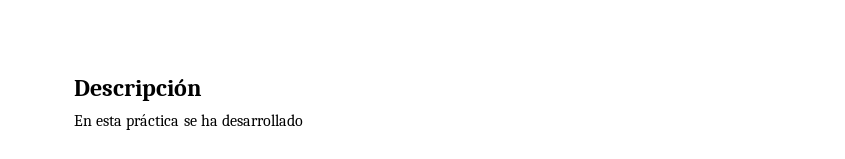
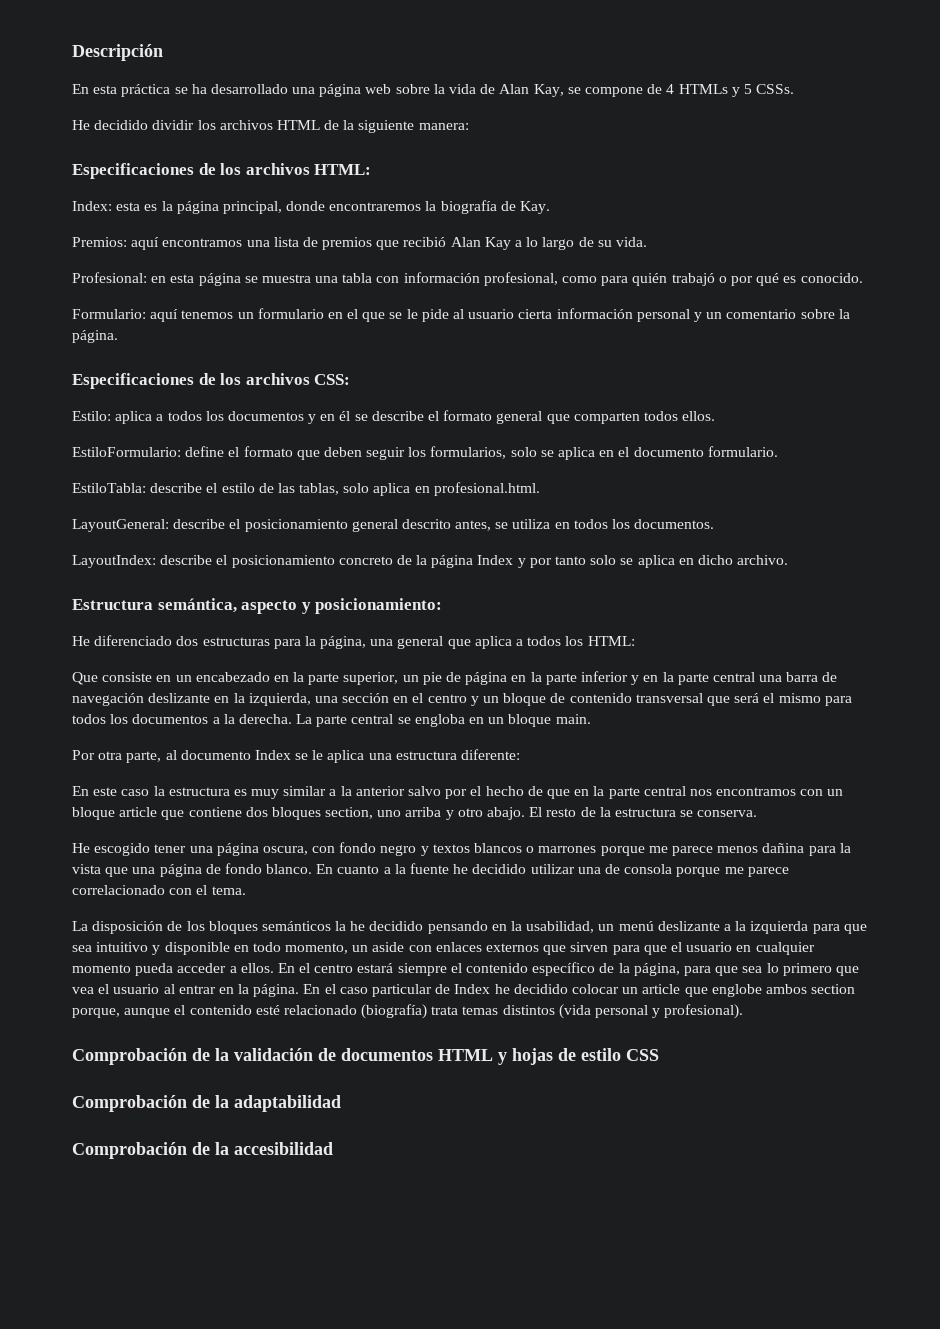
- En esta práctica se ha desarrollado
+ En esta práctica se ha desarrollado una página web sobre la vida de Alan Kay, se compone de 4 HTMLs y 5 CSSs.
+ He decidido dividir los archivos HTML de la siguiente manera:
+ Especificaciones de los archivos HTML:
+ Index: esta es la página principal, donde encontraremos la biografía de Kay.
+ Premios: aquí encontramos una lista de premios que recibió Alan Kay a lo largo de su vida.
+ Profesional: en esta página se muestra una tabla con información profesional, como para quién trabajó o por qué es conocido.
+ Formulario: aquí tenemos un formulario en el que se le pide al usuario cierta información personal y un comentario sobre la página.
+ Especificaciones de los archivos CSS:
+ Estilo: aplica a todos los documentos y en él se describe el formato general que comparten todos ellos.
+ EstiloFormulario: define el formato que deben seguir los formularios, solo se aplica en el documento formulario.
+ EstiloTabla: describe el estilo de las tablas, solo aplica en profesional.html.
+ LayoutGeneral: describe el posicionamiento general descrito antes, se utiliza en todos los documentos.
+ LayoutIndex: describe el posicionamiento concreto de la página Index y por tanto solo se aplica en dicho archivo.
+ Estructura semántica, aspecto y posicionamiento:
+ He diferenciado dos estructuras para la página, una general que aplica a todos los HTML:
+ Que consiste en un encabezado en la parte superior, un pie de página en la parte inferior y en la parte central una barra de navegación deslizante en la izquierda, una sección en el centro y un bloque de contenido transversal que será el mismo para todos los documentos a la derecha. La parte central se engloba en un bloque main.
+ Por otra parte, al documento Index se le aplica una estructura diferente:
+ En este caso la estructura es muy similar a la anterior salvo por el hecho de que en la parte central nos encontramos con un bloque article que contiene dos bloques section, uno arriba y otro abajo. El resto de la estructura se conserva.
+ He escogido tener una página oscura, con fondo negro y textos blancos o marrones porque me parece menos dañina para la vista que una página de fondo blanco. En cuanto a la fuente he decidido utilizar una de consola porque me parece correlacionado con el tema.
+ La disposición de los bloques semánticos la he decidido pensando en la usabilidad, un menú deslizante a la izquierda para que sea intuitivo y disponible en todo momento, un aside con enlaces externos que sirven para que el usuario en cualquier momento pueda acceder a ellos. En el centro estará siempre el contenido específico de la página, para que sea lo primero que vea el usuario al entrar en la página. En el caso particular de Index he decidido colocar un article que englobe ambos section porque, aunque el contenido esté relacionado (biografía) trata temas distintos (vida personal y profesional).
+ Comprobación de la validación de documentos HTML y hojas de estilo CSS
+ Comprobación de la adaptabilidad
+ Comprobación de la accesibilidad

